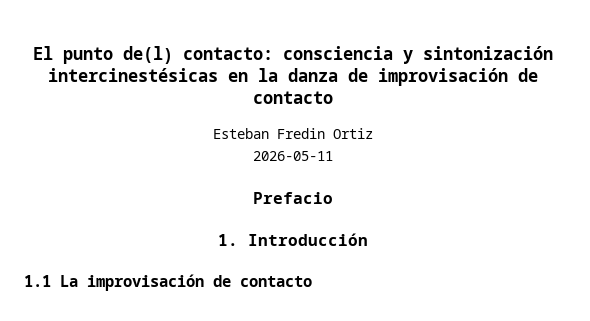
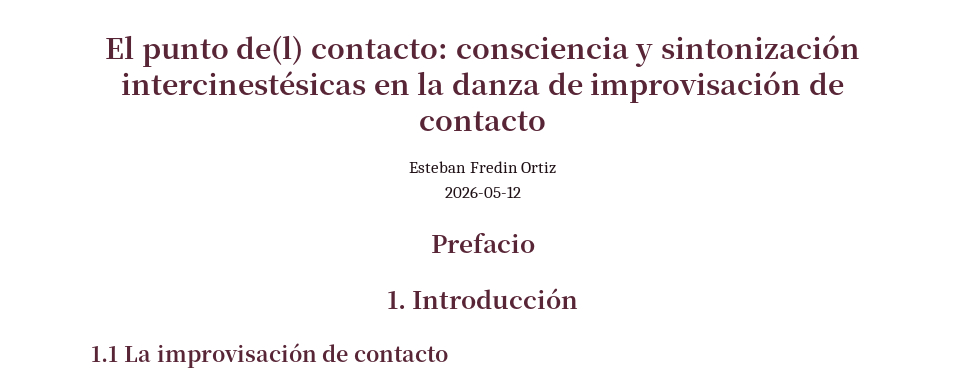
- 2026-05-11
+ 2026-05-12

